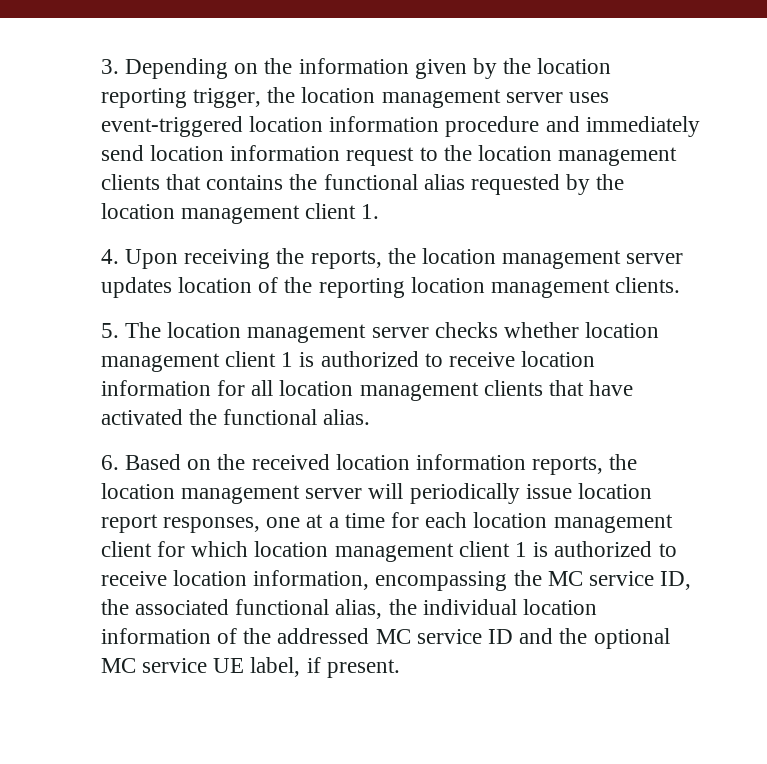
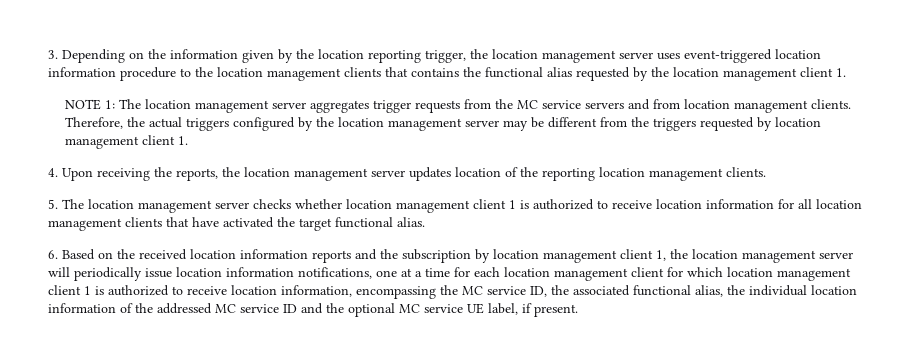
- 3. Depending on the information given by the location reporting trigger, the location management server uses event-triggered location information procedure and immediately send location information request to the location management clients that contains the functional alias requested by the location management client 1.
+ 3. Depending on the information given by the location reporting trigger, the location management server uses event-triggered location information procedure to the location management clients that contains the functional alias requested by the location management client 1.
+ NOTE 1: The location management server aggregates trigger requests from the MC service servers and from location management clients. Therefore, the actual triggers configured by the location management server may be different from the triggers requested by location management client 1.
- 5. The location management server checks whether location management client 1 is authorized to receive location information for all location management clients that have activated the functional alias.
+ 5. The location management server checks whether location management client 1 is authorized to receive location information for all location management clients that have activated the target functional alias.
- 6. Based on the received location information reports, the location management server will periodically issue location report responses, one at a time for each location management client for which location management client 1 is authorized to receive location information, encompassing the MC service ID, the associated functional alias, the individual location information of the addressed MC service ID and the optional MC service UE label, if present.
+ 6. Based on the received location information reports and the subscription by location management client 1, the location management server will periodically issue location information notifications, one at a time for each location management client for which location management client 1 is authorized to receive location information, encompassing the MC service ID, the associated functional alias, the individual location information of the addressed MC service ID and the optional MC service UE label, if present.

